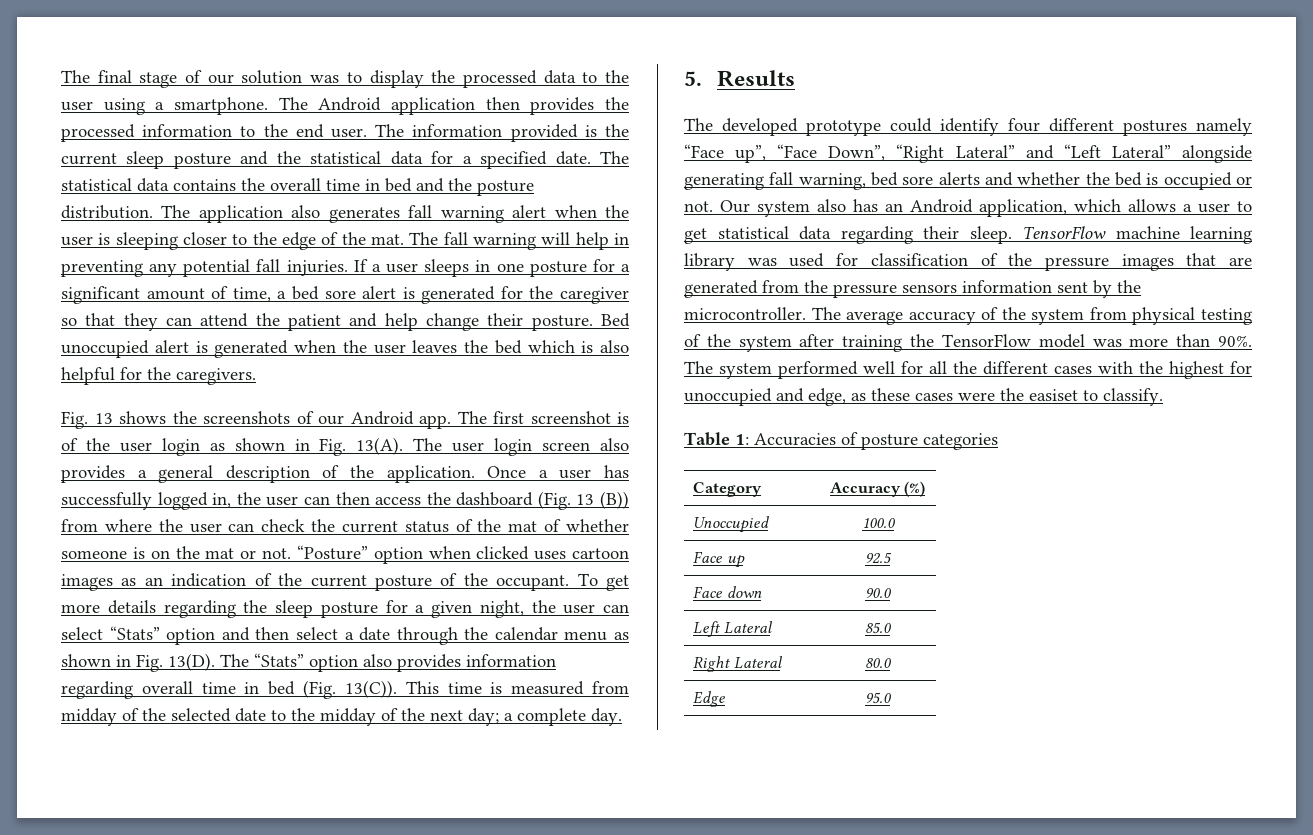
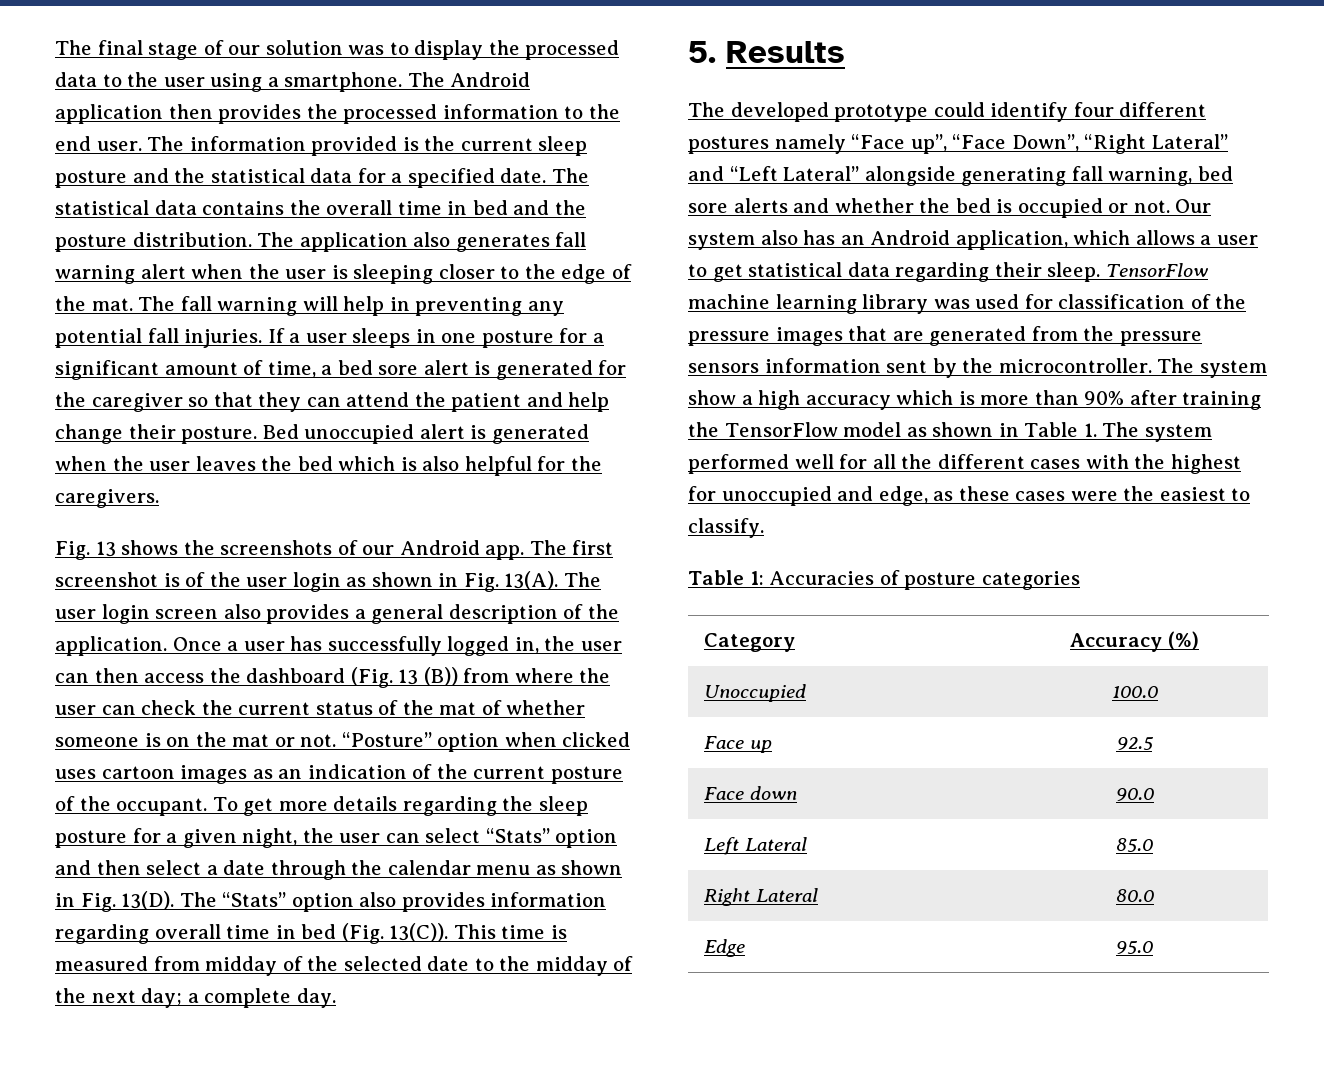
- The average accuracy of the system from physical testing of the system after training the TensorFlow model was more than 90%. The system performed well for all the different cases with the highest for unoccupied and edge, as these cases were the easiset to classify.
+ The system show a high accuracy which is more than 90% after training the TensorFlow model as shown in Table 1. The system performed well for all the different cases with the highest for unoccupied and edge, as these cases were the easiest to classify.

